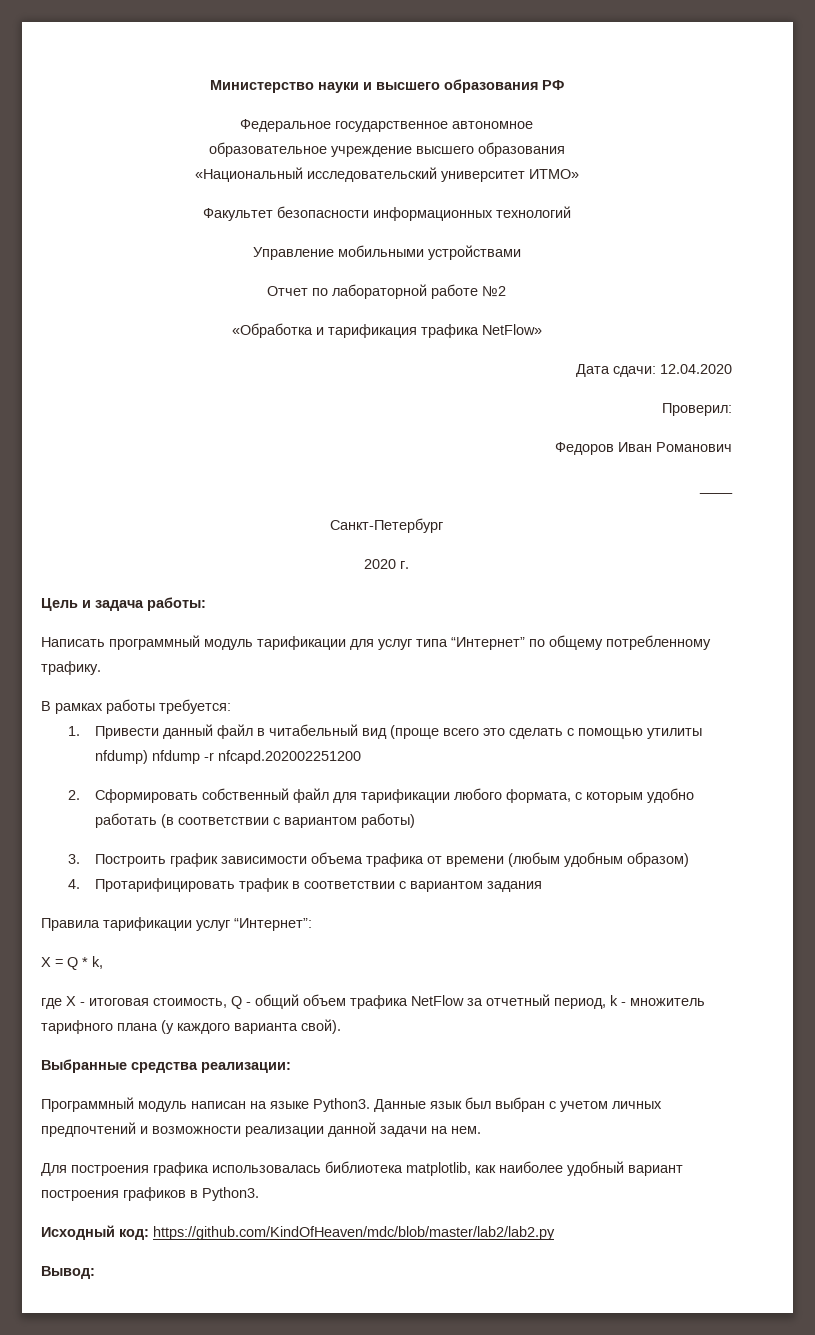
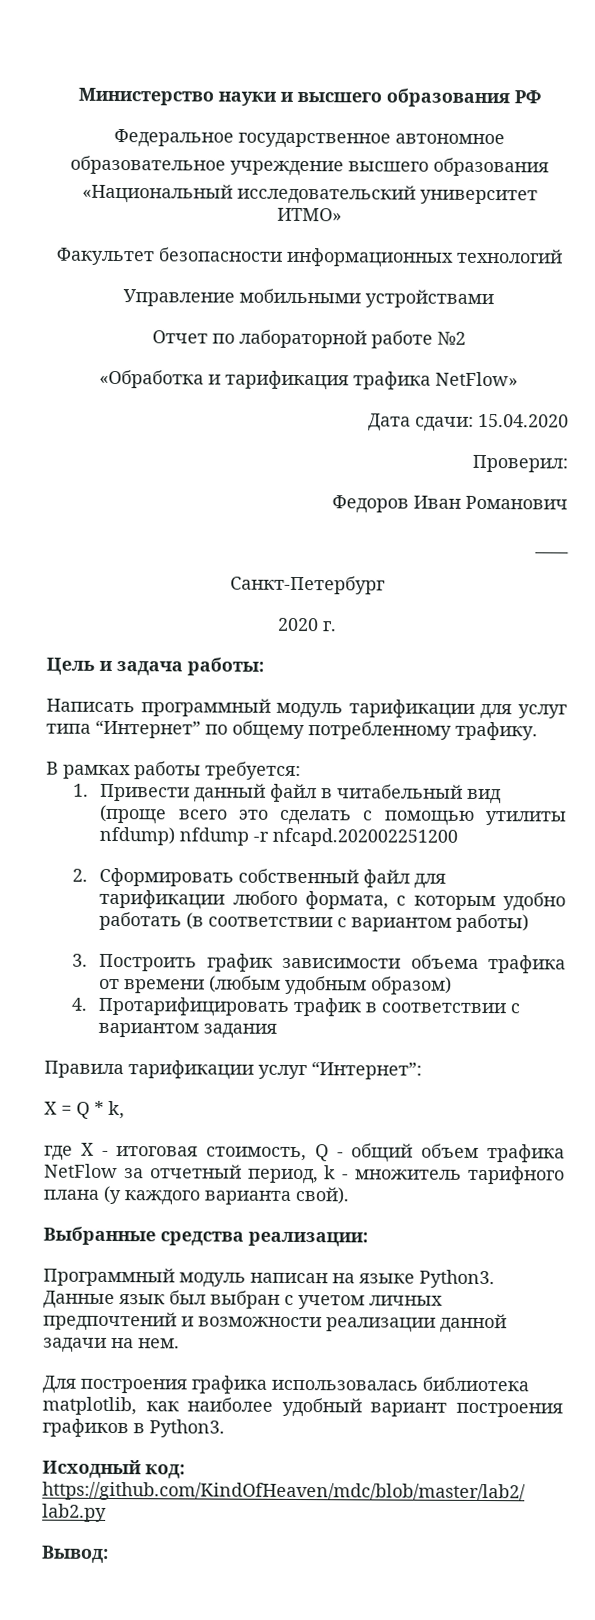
- Дата сдачи: 12.04.2020
+ Дата сдачи: 15.04.2020

